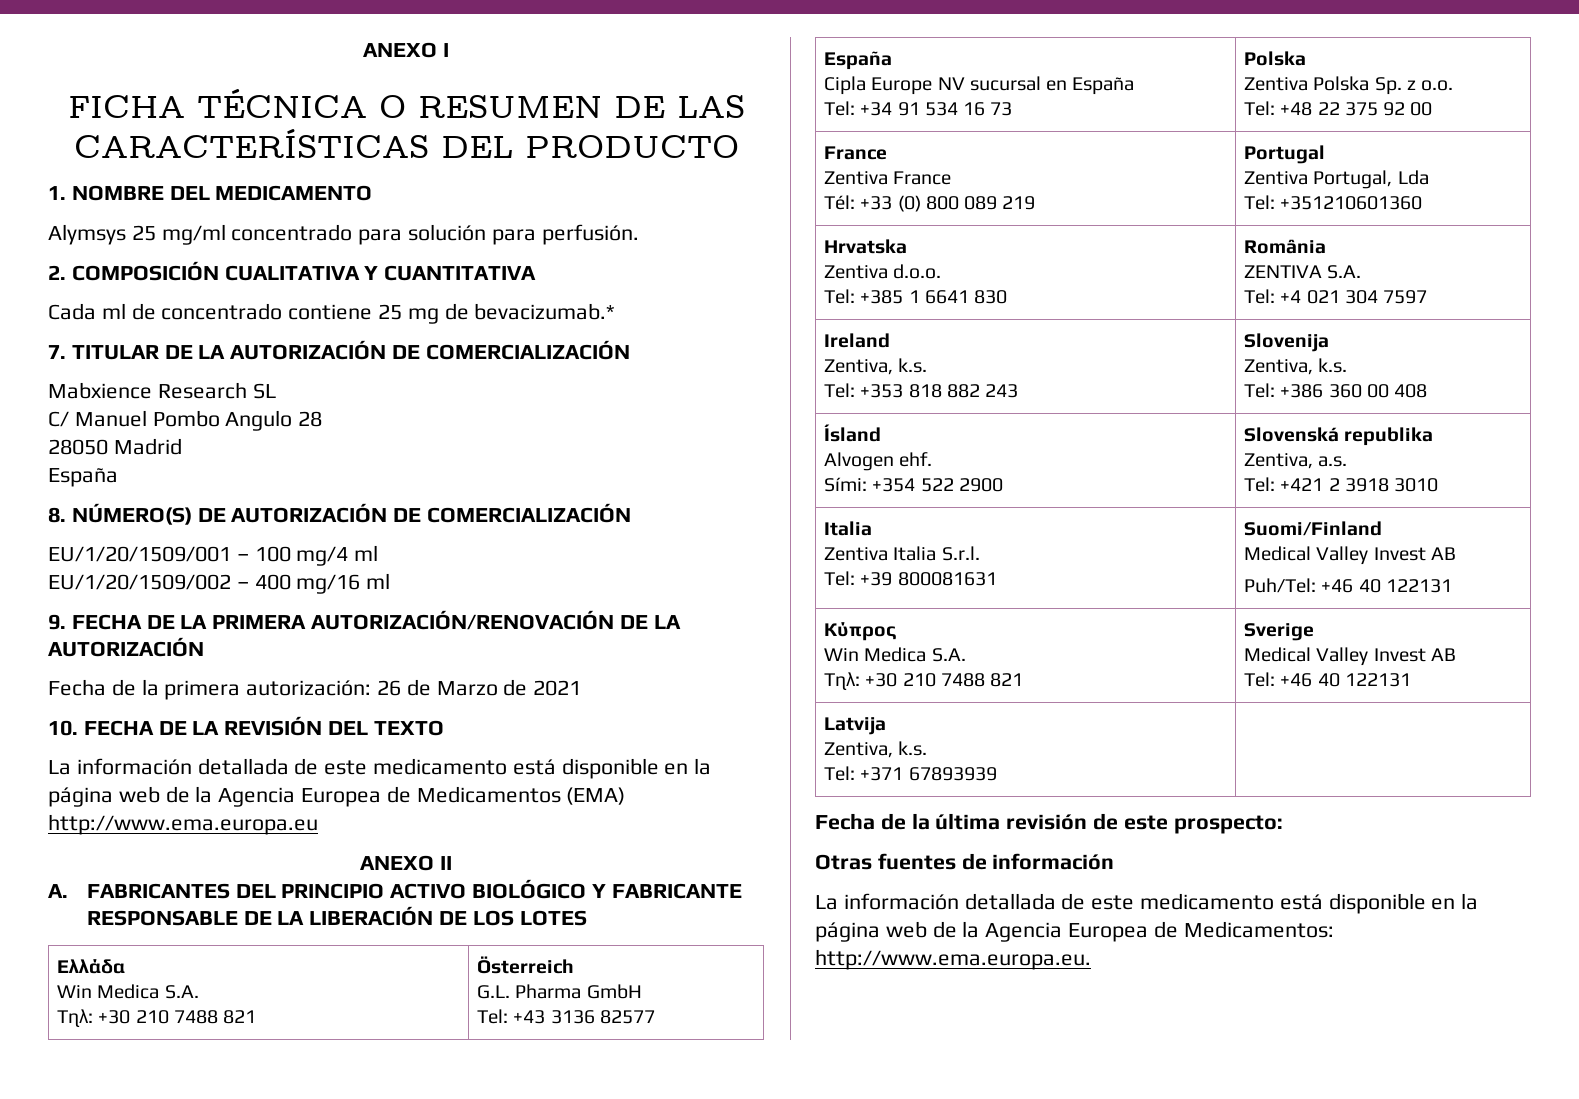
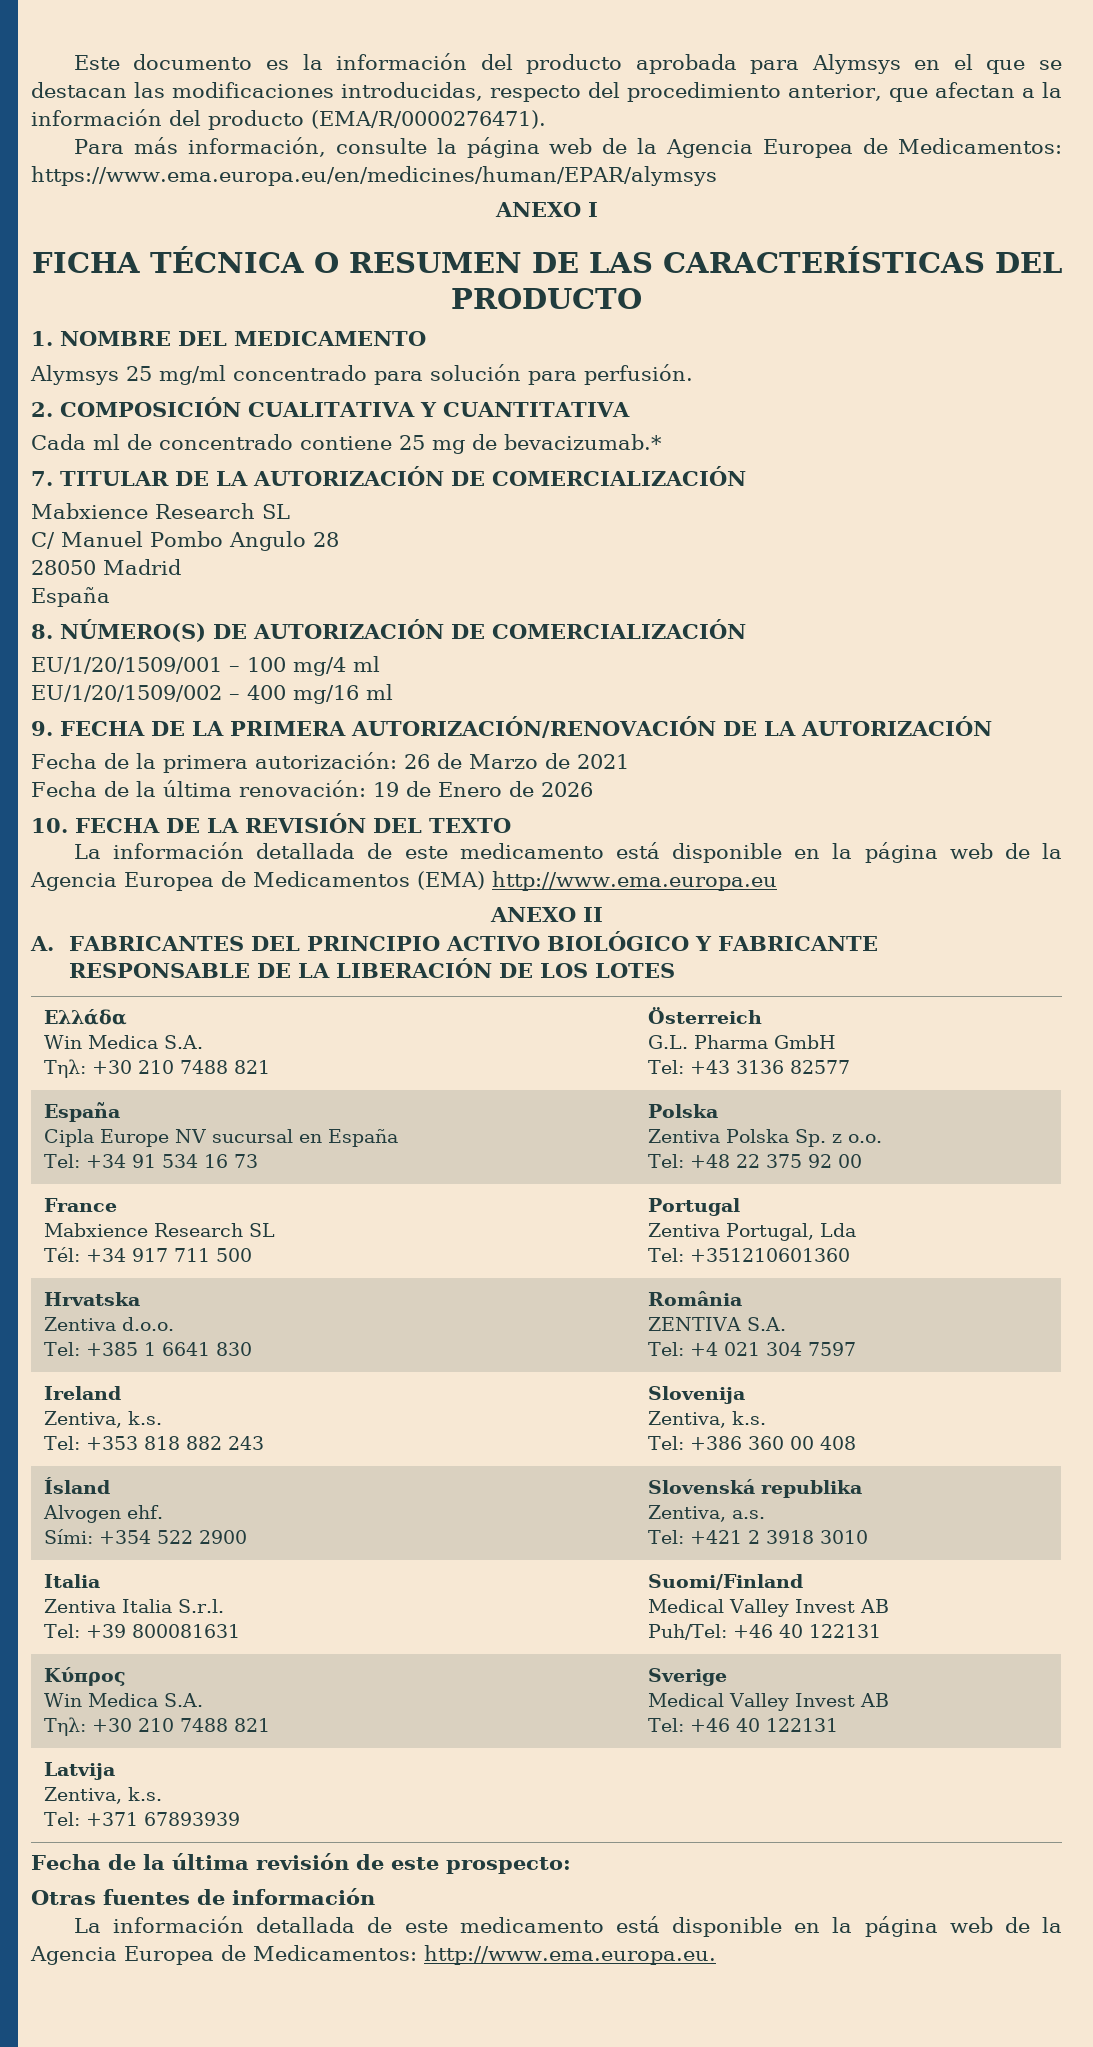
+ Este documento es la información del producto aprobada para Alymsys en el que se destacan las modificaciones introducidas, respecto del procedimiento anterior, que afectan a la información del producto (EMA/R/0000276471).
+ Para más información, consulte la página web de la Agencia Europea de Medicamentos: https://www.ema.europa.eu/en/medicines/human/EPAR/alymsys
+ Fecha de la última renovación: 19 de Enero de 2026
  Ελλάδα
  Win Medica S.A.
  Τηλ: +30 210 7488 821 | Österreich
  G.L. Pharma GmbH
  Tel: +43 3136 82577
  España
  Cipla Europe NV sucursal en España
  Tel: +34 91 534 16 73 | Polska
  Zentiva Polska Sp. z o.o.
  Tel: +48 22 375 92 00
  France
- Zentiva France
- Tél: +33 (0) 800 089 219 | Portugal
+ Mabxience Research SL
+ Tél: +34 917 711 500 | Portugal

